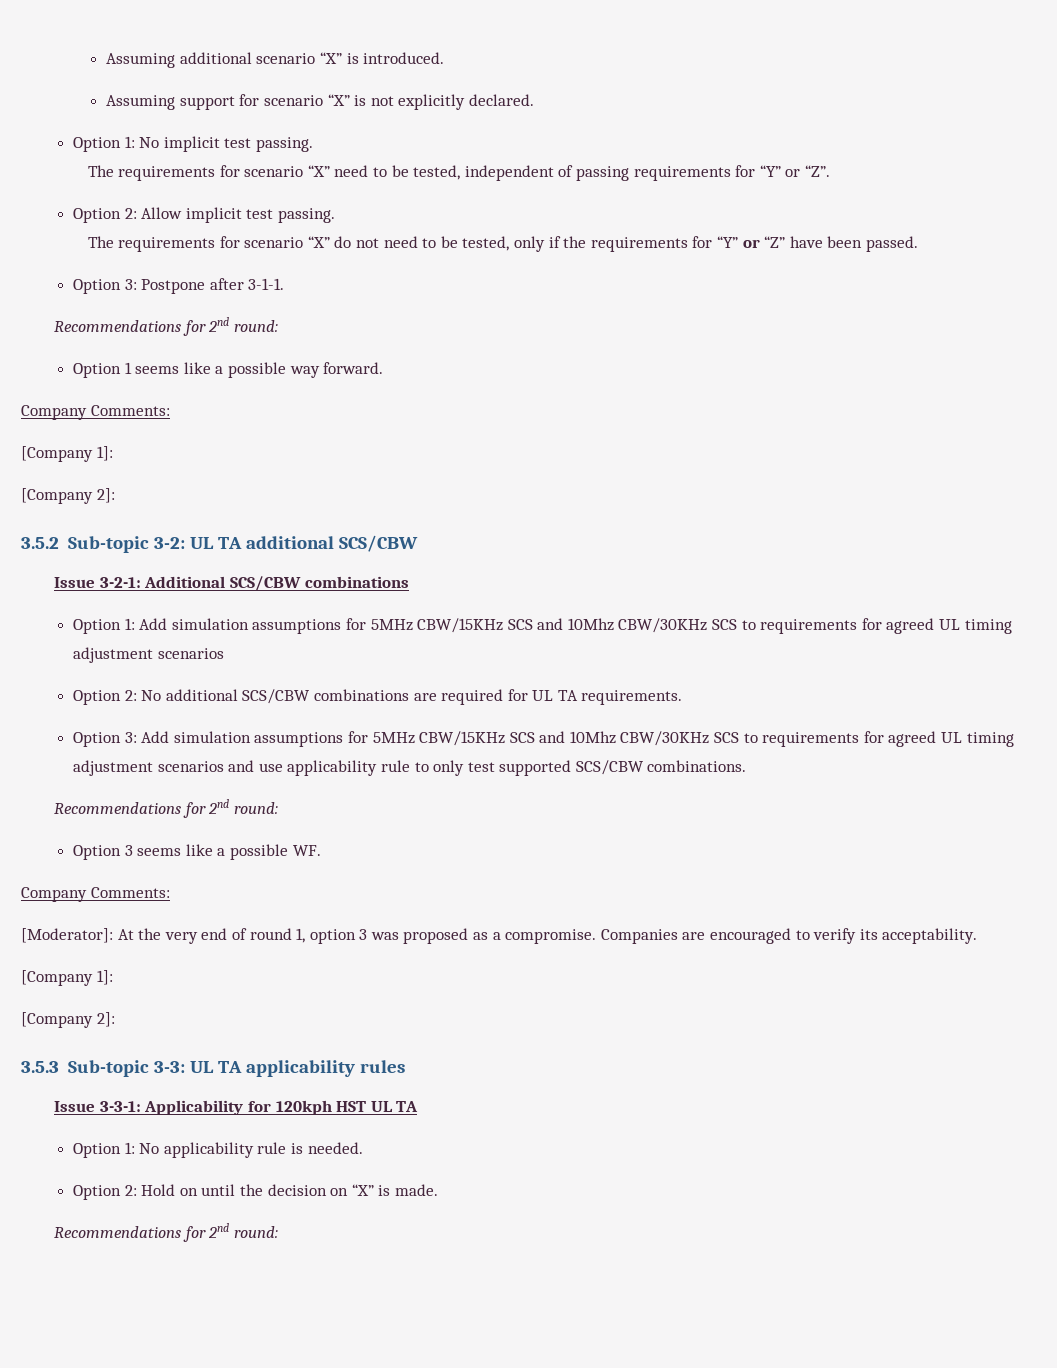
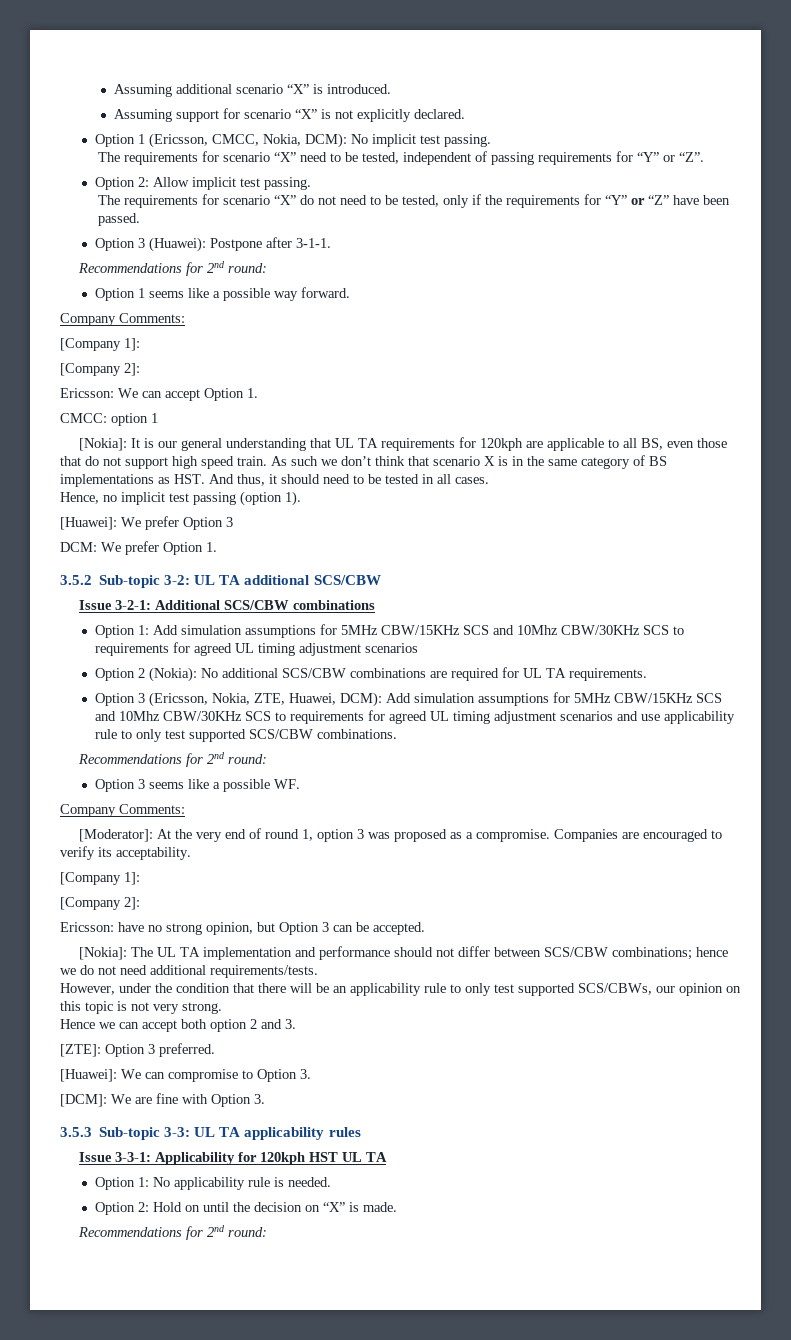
- Option 1: No implicit test passing.
+ Option 1 (Ericsson, CMCC, Nokia, DCM): No implicit test passing.
- Option 3: Postpone after 3-1-1.
+ Option 3 (Huawei): Postpone after 3-1-1.
+ Ericsson: We can accept Option 1.
+ CMCC: option 1
+ [Nokia]: It is our general understanding that UL TA requirements for 120kph are applicable to all BS, even those that do not support high speed train. As such we don’t think that scenario X is in the same category of BS implementations as HST. And thus, it should need to be tested in all cases.
+ Hence, no implicit test passing (option 1).
+ [Huawei]: We prefer Option 3
+ DCM: We prefer Option 1.
- Option 2: No additional SCS/CBW combinations are required for UL TA requirements.
+ Option 2 (Nokia): No additional SCS/CBW combinations are required for UL TA requirements.
- Option 3: Add simulation assumptions for 5MHz CBW/15KHz SCS and 10Mhz CBW/30KHz SCS to requirements for agreed UL timing adjustment scenarios and use applicability rule to only test supported SCS/CBW combinations.
+ Option 3 (Ericsson, Nokia, ZTE, Huawei, DCM): Add simulation assumptions for 5MHz CBW/15KHz SCS and 10Mhz CBW/30KHz SCS to requirements for agreed UL timing adjustment scenarios and use applicability rule to only test supported SCS/CBW combinations.
+ Ericsson: have no strong opinion, but Option 3 can be accepted.
+ [Nokia]: The UL TA implementation and performance should not differ between SCS/CBW combinations; hence we do not need additional requirements/tests.
+ However, under the condition that there will be an applicability rule to only test supported SCS/CBWs, our opinion on this topic is not very strong.
+ Hence we can accept both option 2 and 3.
+ [ZTE]: Option 3 preferred.
+ [Huawei]: We can compromise to Option 3.
+ [DCM]: We are fine with Option 3.

